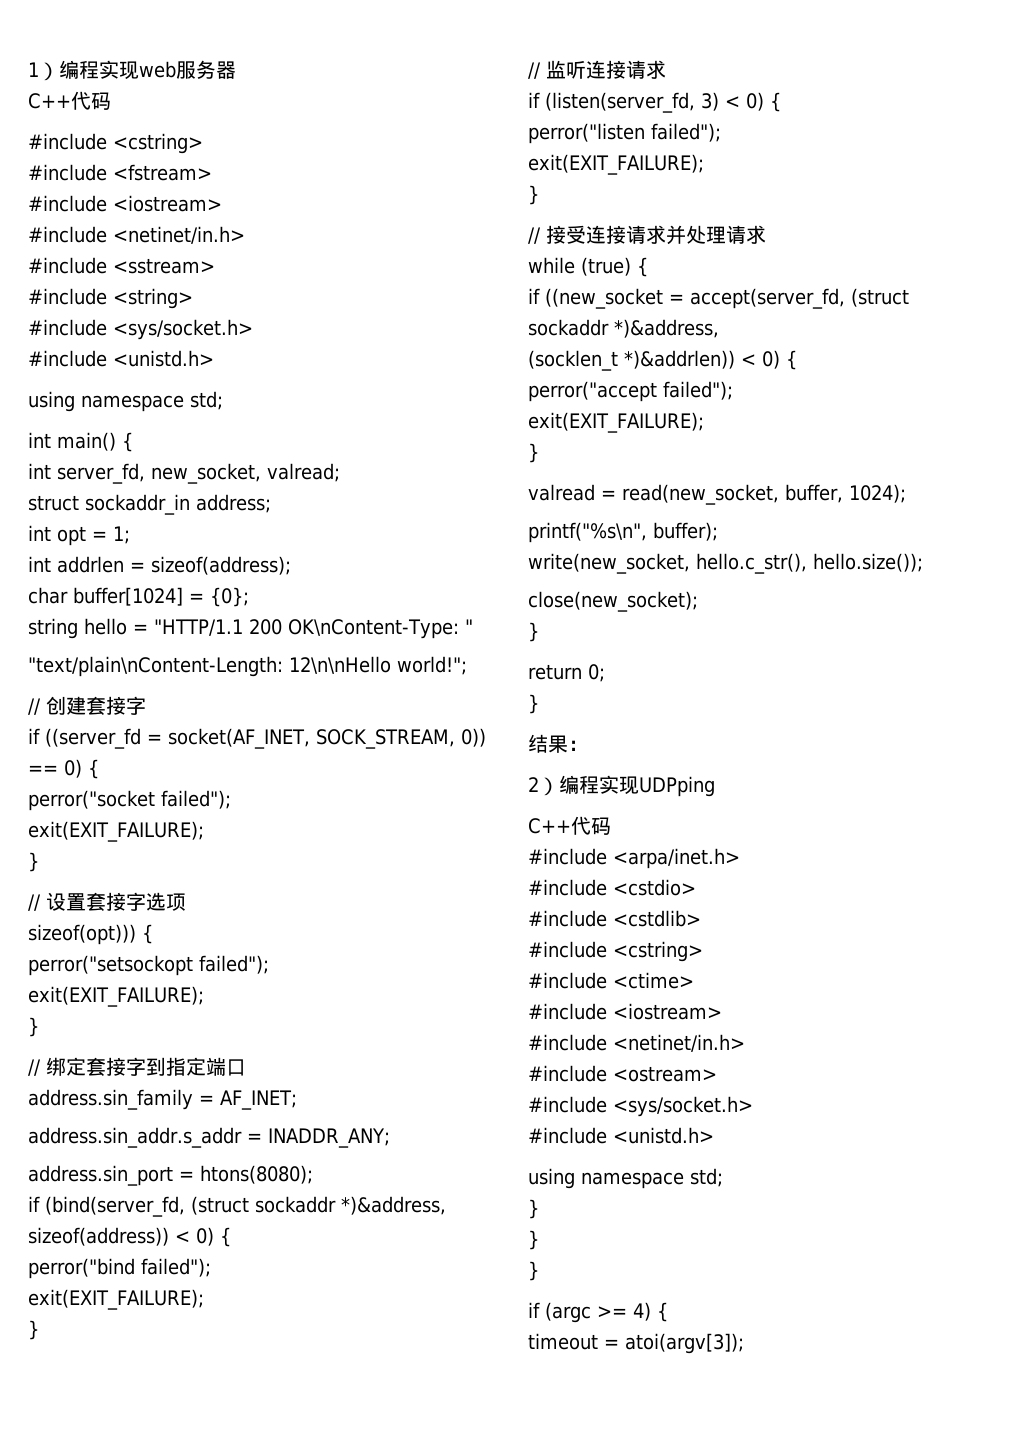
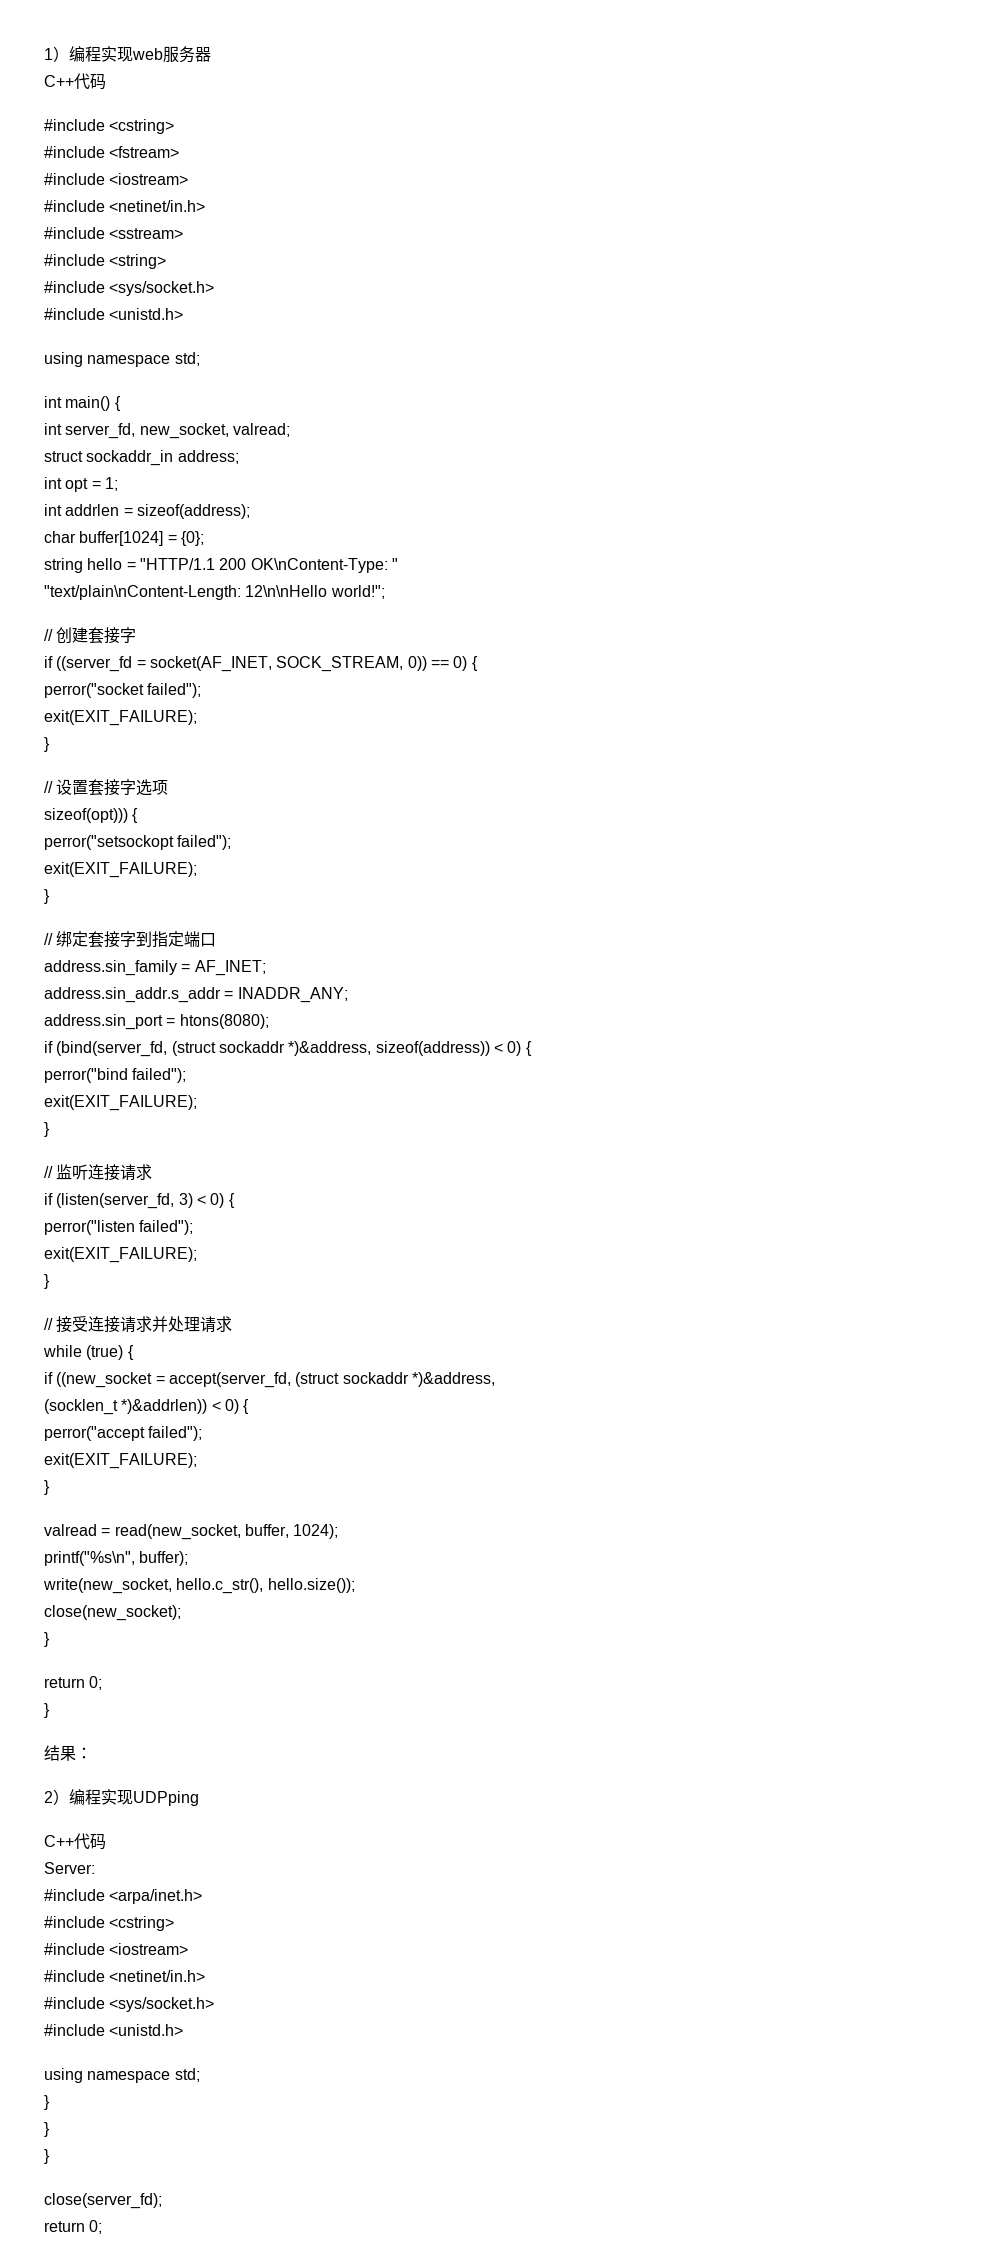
+ Server:
  #include <arpa/inet.h>
- #include <cstdio>
- #include <cstdlib>
  #include <cstring>
- #include <ctime>
  #include <iostream>
  #include <netinet/in.h>
- #include <ostream>
- if (argc >= 4) {
- timeout = atoi(argv[3]);
+ close(server_fd);
+ return 0;

